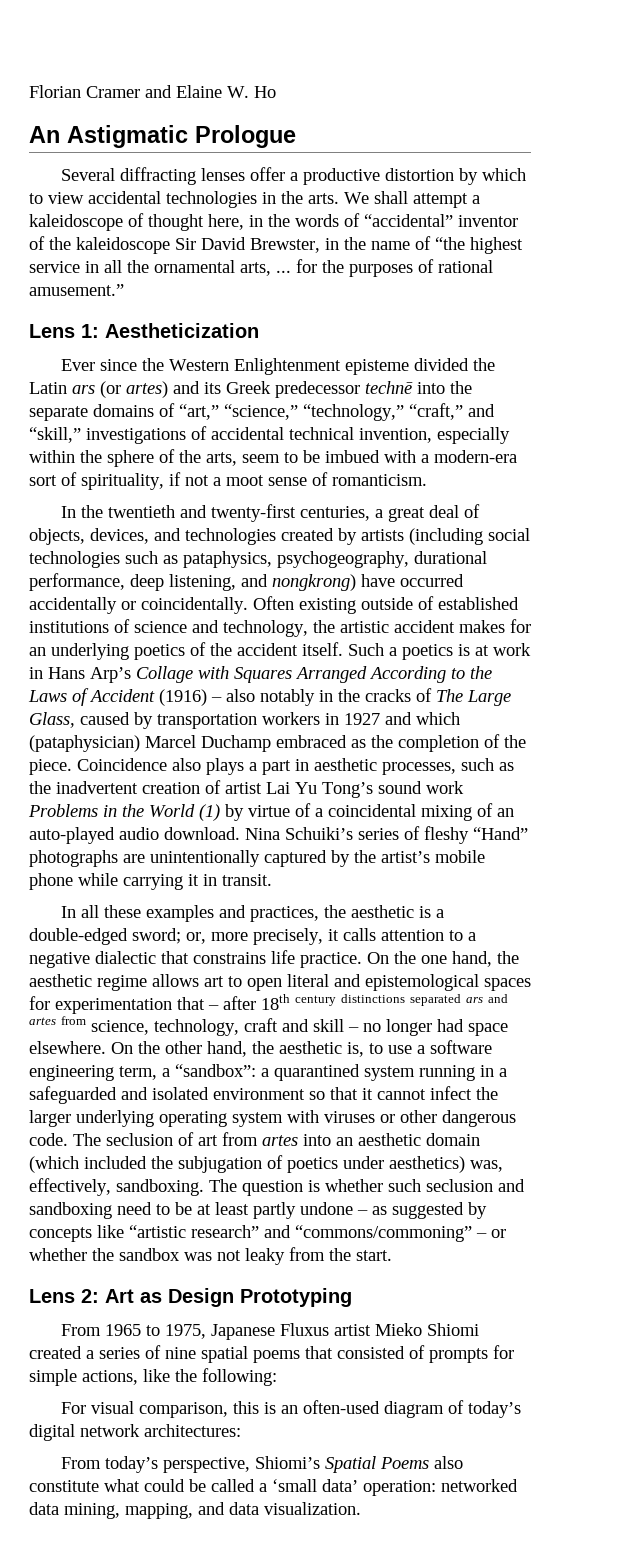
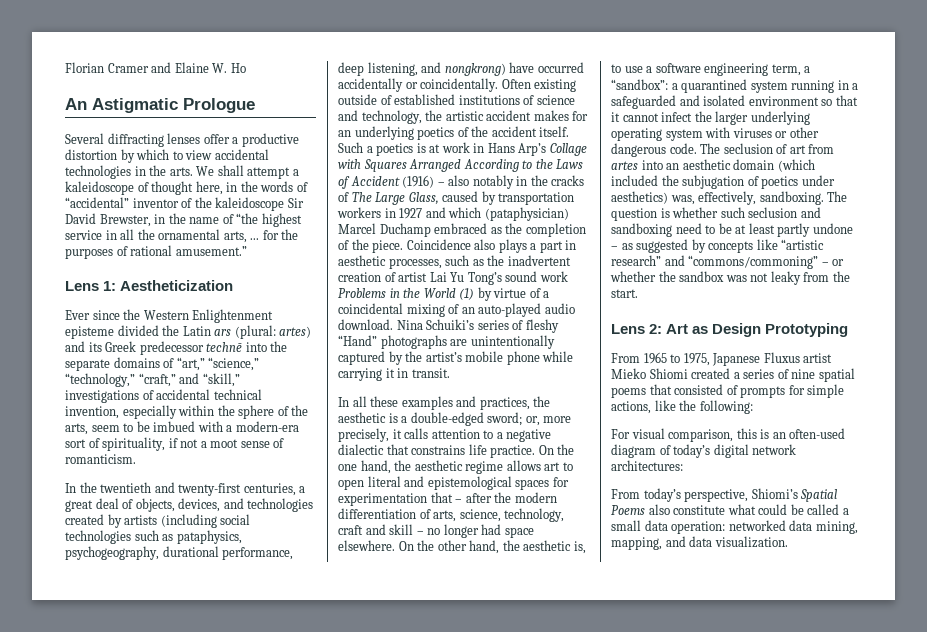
- Ever since the Western Enlightenment episteme divided the Latin ars (or artes) and its Greek predecessor technē into the separate domains of “art,” “science,” “technology,” “craft,” and “skill,” investigations of accidental technical invention, especially within the sphere of the arts, seem to be imbued with a modern-era sort of spirituality, if not a moot sense of romanticism.
+ Ever since the Western Enlightenment episteme divided the Latin ars (plural: artes) and its Greek predecessor technē into the separate domains of “art,” “science,” “technology,” “craft,” and “skill,” investigations of accidental technical invention, especially within the sphere of the arts, seem to be imbued with a modern-era sort of spirituality, if not a moot sense of romanticism.
- On the one hand, the aesthetic regime allows art to open literal and epistemological spaces for experimentation that – after 18th century distinctions separated ars and artes from science, technology, craft and skill – no longer had space elsewhere.
+ On the one hand, the aesthetic regime allows art to open literal and epistemological spaces for experimentation that – after the modern differentiation of arts, science, technology, craft and skill – no longer had space elsewhere.
- From today’s perspective, Shiomi’s Spatial Poems also constitute what could be called a ‘small data’ operation: networked data mining, mapping, and data visualization.
+ From today’s perspective, Shiomi’s Spatial Poems also constitute what could be called a small data operation: networked data mining, mapping, and data visualization.

